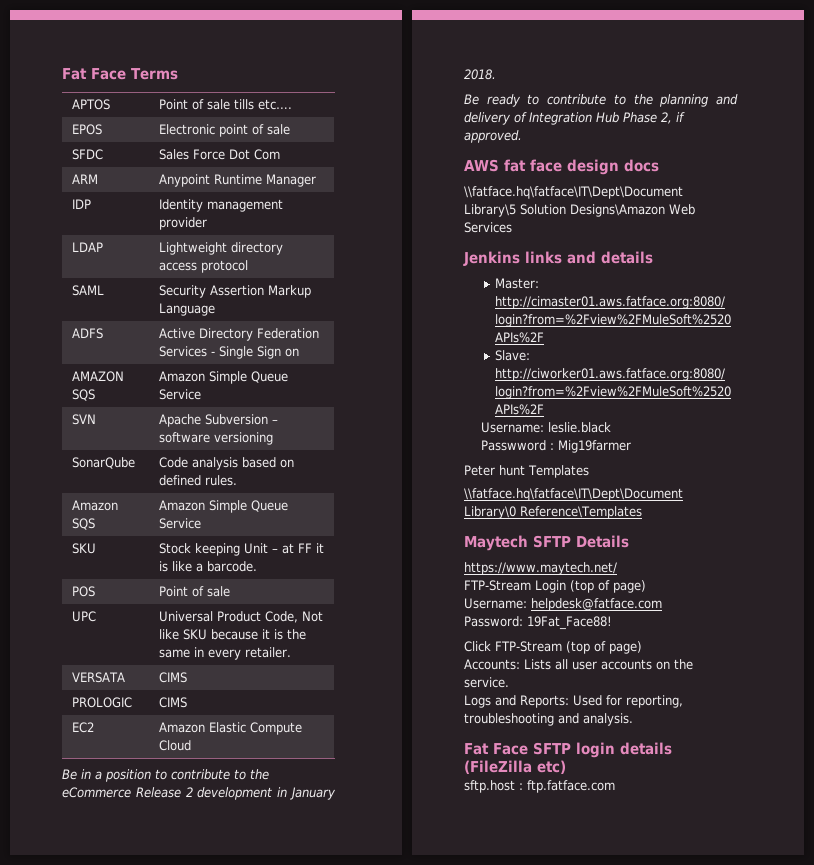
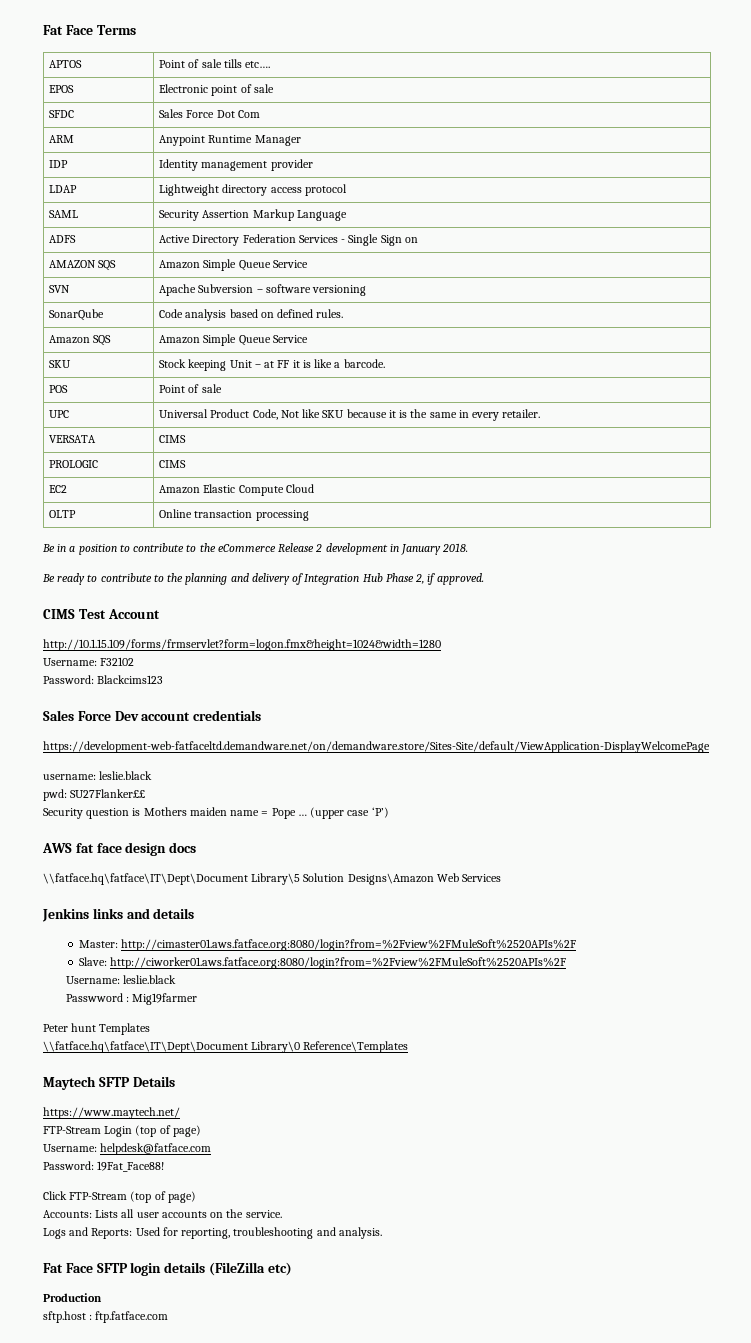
+ OLTP | Online transaction processing
+ CIMS Test Account
+ http://10.1.15.109/forms/frmservlet?form=logon.fmx&height=1024&width=1280
+ Username: F32102
+ Password: Blackcims123
+ Sales Force Dev account credentials
+ https://development-web-fatfaceltd.demandware.net/on/demandware.store/Sites-Site/default/ViewApplication-DisplayWelcomePage
+ username: leslie.black
+ pwd: SU27Flanker££
+ Security question is Mothers maiden name = Pope … (upper case ‘P’)
+ Production

